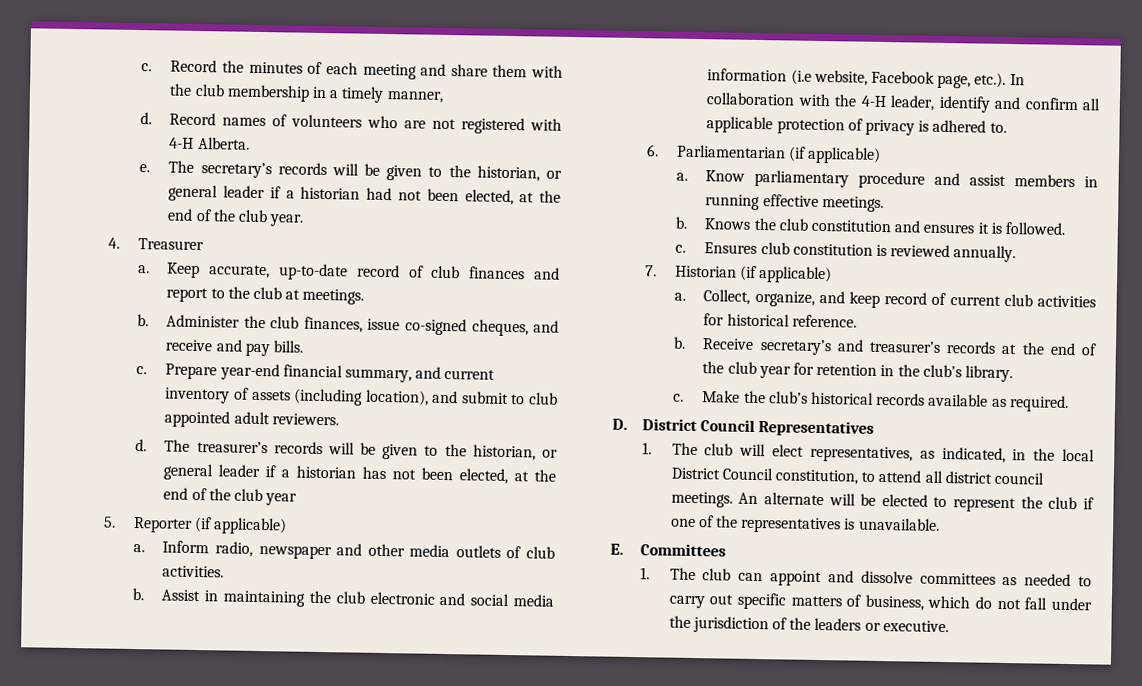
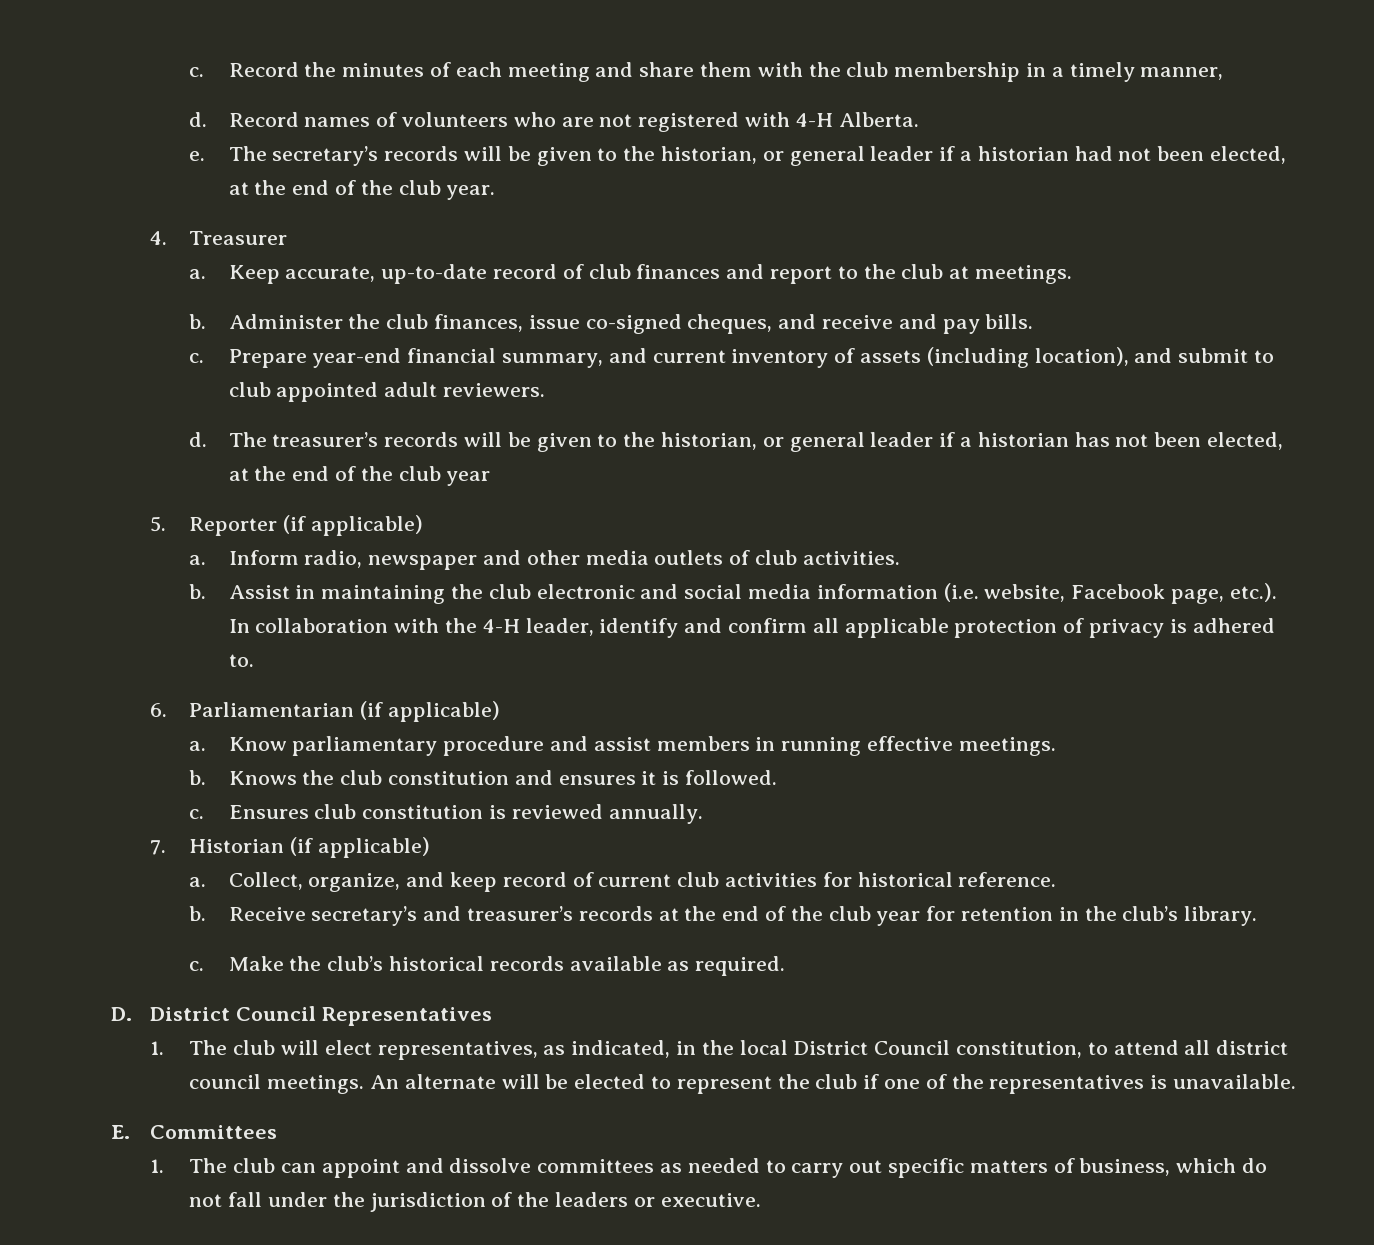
- Assist in maintaining the club electronic and social media information (i.e website, Facebook page, etc.). In collaboration with the 4-H leader, identify and confirm all applicable protection of privacy is adhered to.
+ Assist in maintaining the club electronic and social media information (i.e. website, Facebook page, etc.). In collaboration with the 4-H leader, identify and confirm all applicable protection of privacy is adhered to.

